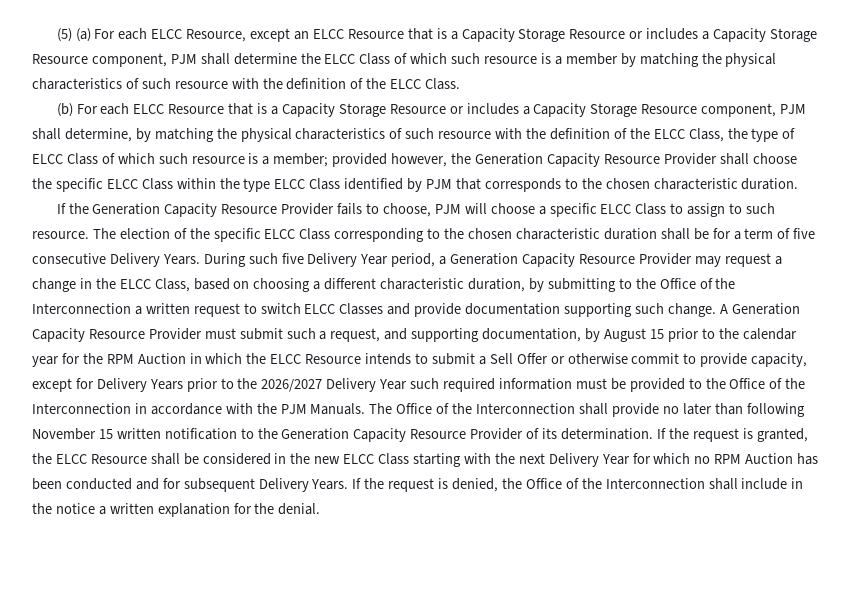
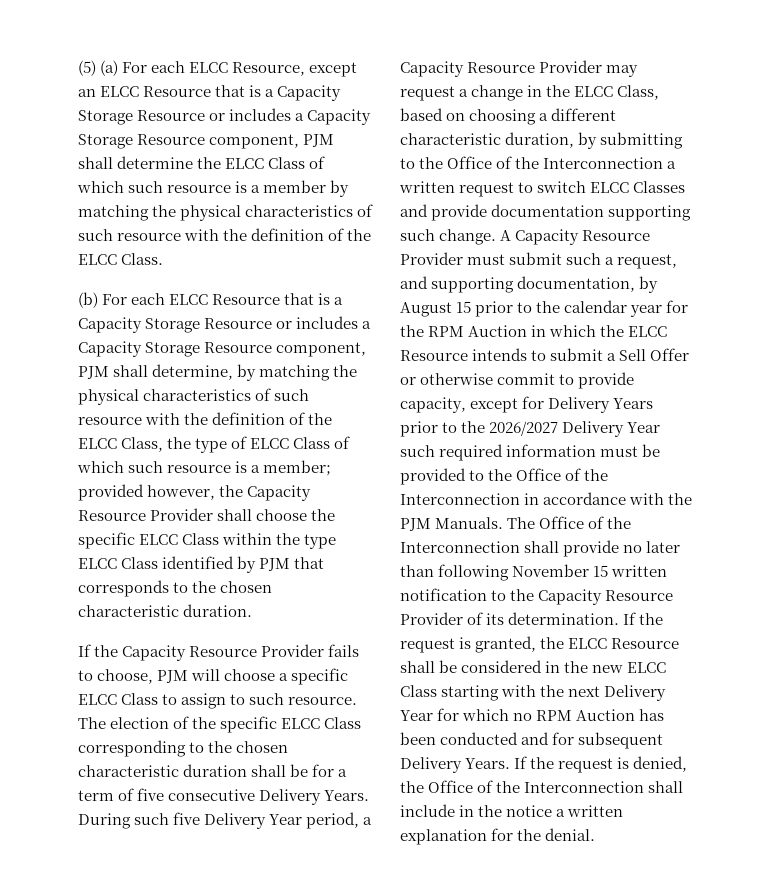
- provided however, the Generation Capacity Resource Provider shall choose the specific ELCC Class within the type ELCC Class identified by PJM that corresponds to the chosen characteristic duration.
+ provided however, the Capacity Resource Provider shall choose the specific ELCC Class within the type ELCC Class identified by PJM that corresponds to the chosen characteristic duration.
- If the Generation Capacity Resource Provider fails to choose, PJM will choose a specific ELCC Class to assign to such resource.
+ If the Capacity Resource Provider fails to choose, PJM will choose a specific ELCC Class to assign to such resource.
- During such five Delivery Year period, a Generation Capacity Resource Provider may request a change in the ELCC Class, based on choosing a different characteristic duration, by submitting to the Office of the Interconnection a written request to switch ELCC Classes and provide documentation supporting such change.
+ During such five Delivery Year period, a Capacity Resource Provider may request a change in the ELCC Class, based on choosing a different characteristic duration, by submitting to the Office of the Interconnection a written request to switch ELCC Classes and provide documentation supporting such change.
- A Generation Capacity Resource Provider must submit such a request, and supporting documentation, by August 15 prior to the calendar year for the RPM Auction in which the ELCC Resource intends to submit a Sell Offer or otherwise commit to provide capacity, except for Delivery Years prior to the 2026/2027 Delivery Year such required information must be provided to the Office of the Interconnection in accordance with the PJM Manuals.
+ A Capacity Resource Provider must submit such a request, and supporting documentation, by August 15 prior to the calendar year for the RPM Auction in which the ELCC Resource intends to submit a Sell Offer or otherwise commit to provide capacity, except for Delivery Years prior to the 2026/2027 Delivery Year such required information must be provided to the Office of the Interconnection in accordance with the PJM Manuals.
- The Office of the Interconnection shall provide no later than following November 15 written notification to the Generation Capacity Resource Provider of its determination.
+ The Office of the Interconnection shall provide no later than following November 15 written notification to the Capacity Resource Provider of its determination.

